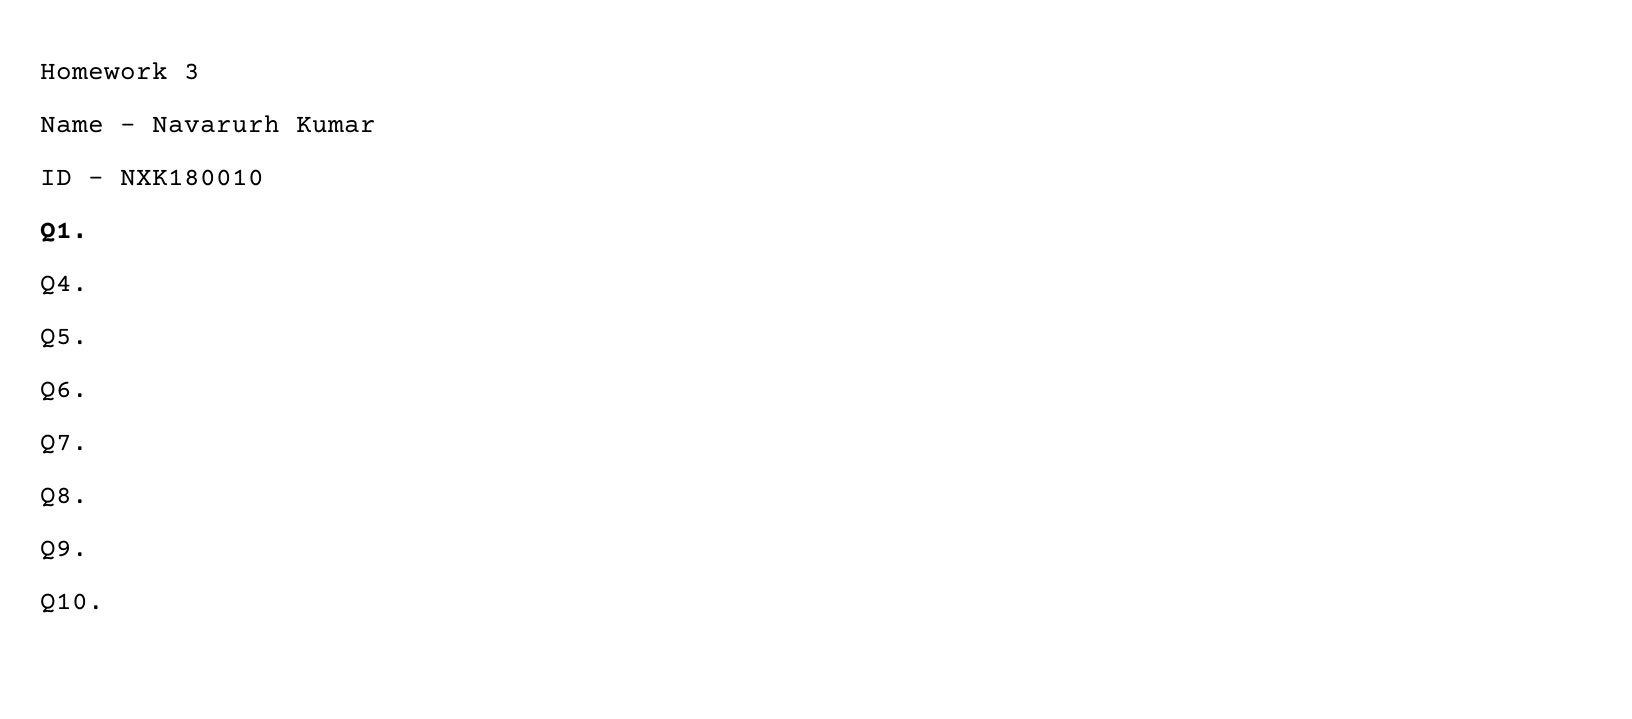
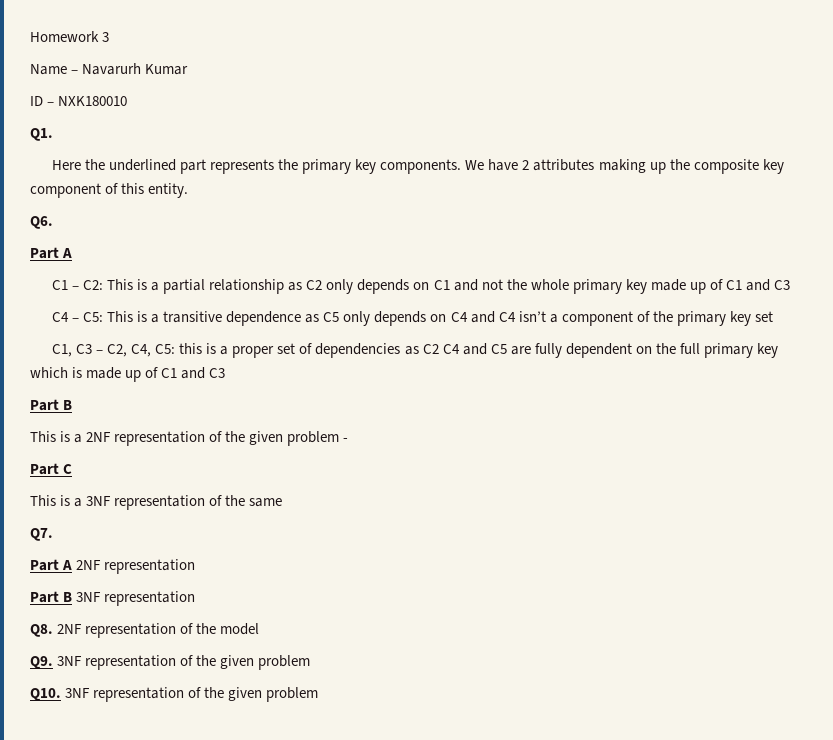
- Q4.
- Q5.
+ Here the underlined part represents the primary key components. We have 2 attributes making up the composite key component of this entity.
  Q6.
+ Part A
+ C1 – C2: This is a partial relationship as C2 only depends on C1 and not the whole primary key made up of C1 and C3
+ C4 – C5: This is a transitive dependence as C5 only depends on C4 and C4 isn’t a component of the primary key set
+ C1, C3 – C2, C4, C5: this is a proper set of dependencies as C2 C4 and C5 are fully dependent on the full primary key which is made up of C1 and C3
+ Part B
+ This is a 2NF representation of the given problem -
+ Part C
+ This is a 3NF representation of the same
  Q7.
- Q8.
- Q9.
- Q10.
+ Part A 2NF representation
+ Part B 3NF representation
+ Q8. 2NF representation of the model
+ Q9. 3NF representation of the given problem
+ Q10. 3NF representation of the given problem

